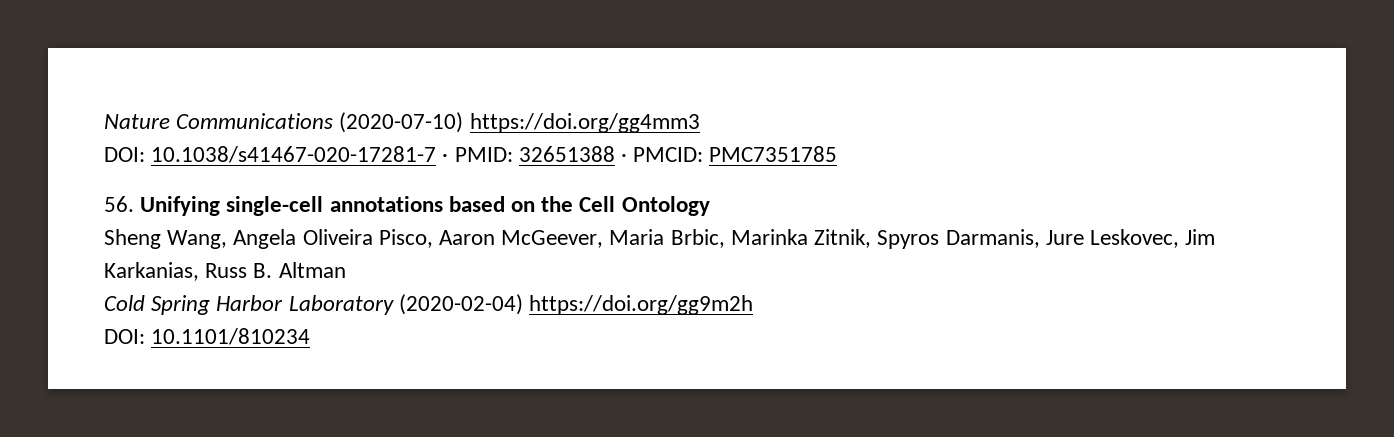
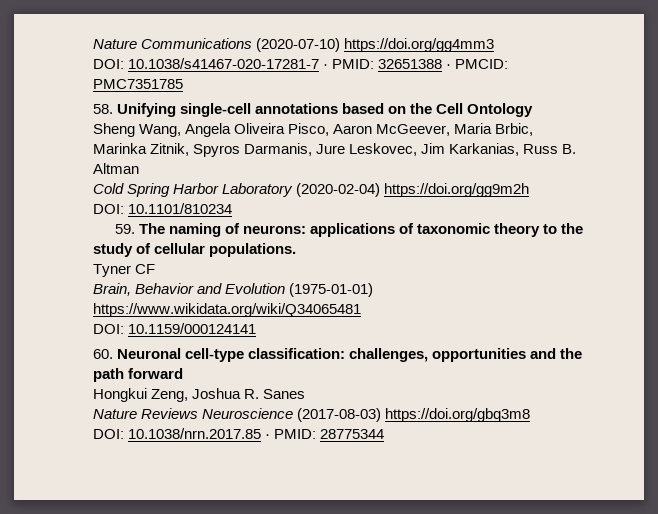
- 56. Unifying single-cell annotations based on the Cell Ontology
+ 58. Unifying single-cell annotations based on the Cell Ontology
+ 59. The naming of neurons: applications of taxonomic theory to the study of cellular populations.
+ Tyner CF
+ Brain, Behavior and Evolution (1975-01-01) https://www.wikidata.org/wiki/Q34065481
+ DOI: 10.1159/000124141
+ 60. Neuronal cell-type classification: challenges, opportunities and the path forward
+ Hongkui Zeng, Joshua R. Sanes
+ Nature Reviews Neuroscience (2017-08-03) https://doi.org/gbq3m8
+ DOI: 10.1038/nrn.2017.85 · PMID: 28775344

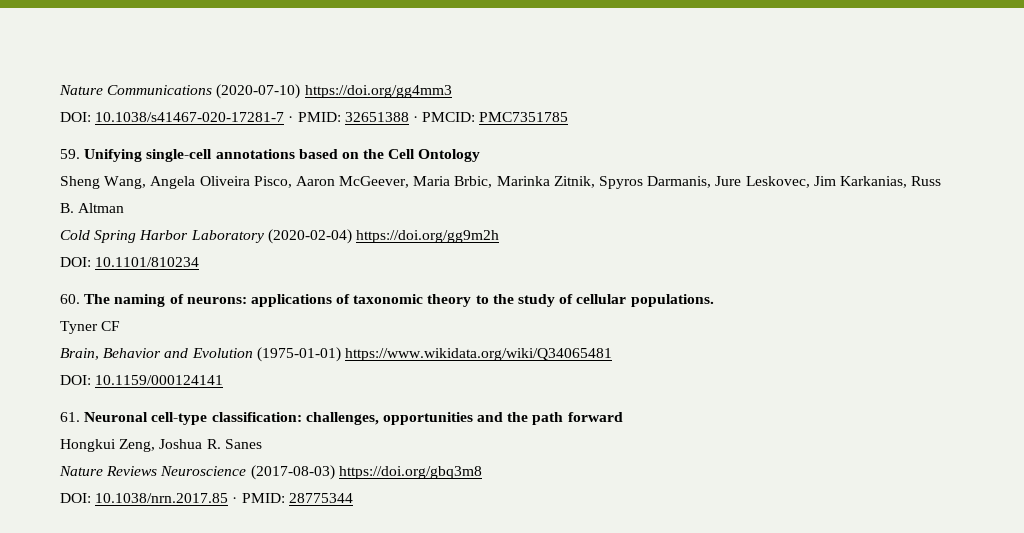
- 58. Unifying single-cell annotations based on the Cell Ontology
+ 59. Unifying single-cell annotations based on the Cell Ontology
- 59. The naming of neurons: applications of taxonomic theory to the study of cellular populations.
+ 60. The naming of neurons: applications of taxonomic theory to the study of cellular populations.
- 60. Neuronal cell-type classification: challenges, opportunities and the path forward
+ 61. Neuronal cell-type classification: challenges, opportunities and the path forward

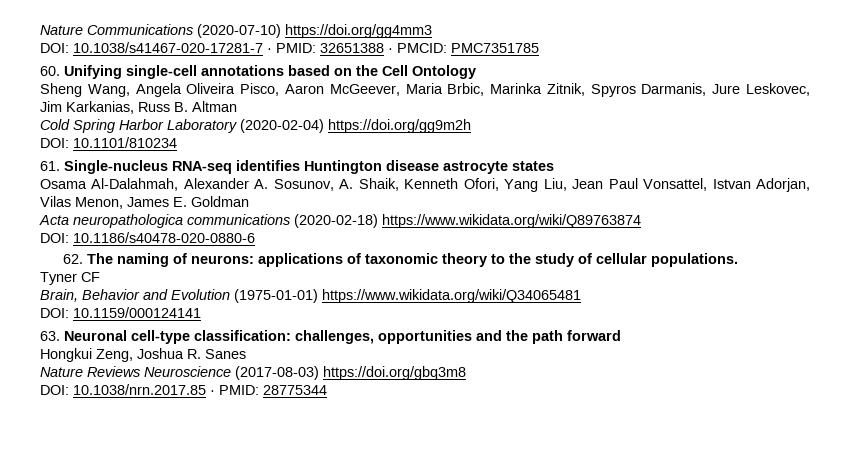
- 59. Unifying single-cell annotations based on the Cell Ontology
+ 60. Unifying single-cell annotations based on the Cell Ontology
- 60. The naming of neurons: applications of taxonomic theory to the study of cellular populations.
+ 61. Single-nucleus RNA-seq identifies Huntington disease astrocyte states
+ Osama Al-Dalahmah, Alexander A. Sosunov, A. Shaik, Kenneth Ofori, Yang Liu, Jean Paul Vonsattel, Istvan Adorjan, Vilas Menon, James E. Goldman
+ Acta neuropathologica communications (2020-02-18) https://www.wikidata.org/wiki/Q89763874
+ DOI: 10.1186/s40478-020-0880-6
+ 62. The naming of neurons: applications of taxonomic theory to the study of cellular populations.
- 61. Neuronal cell-type classification: challenges, opportunities and the path forward
+ 63. Neuronal cell-type classification: challenges, opportunities and the path forward

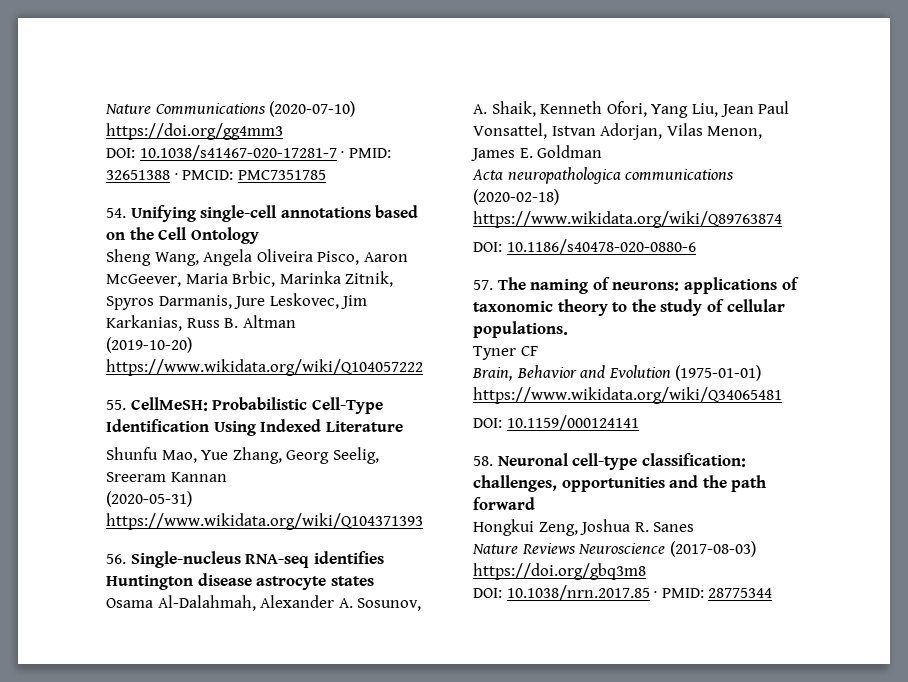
- 60. Unifying single-cell annotations based on the Cell Ontology
+ 54. Unifying single-cell annotations based on the Cell Ontology
- Cold Spring Harbor Laboratory (2020-02-04) https://doi.org/gg9m2h
- DOI: 10.1101/810234
- 61. Single-nucleus RNA-seq identifies Huntington disease astrocyte states
+ (2019-10-20) https://www.wikidata.org/wiki/Q104057222
+ 55. CellMeSH: Probabilistic Cell-Type Identification Using Indexed Literature
+ Shunfu Mao, Yue Zhang, Georg Seelig, Sreeram Kannan
+ (2020-05-31) https://www.wikidata.org/wiki/Q104371393
+ 56. Single-nucleus RNA-seq identifies Huntington disease astrocyte states
- 62. The naming of neurons: applications of taxonomic theory to the study of cellular populations.
+ 57. The naming of neurons: applications of taxonomic theory to the study of cellular populations.
- 63. Neuronal cell-type classification: challenges, opportunities and the path forward
+ 58. Neuronal cell-type classification: challenges, opportunities and the path forward

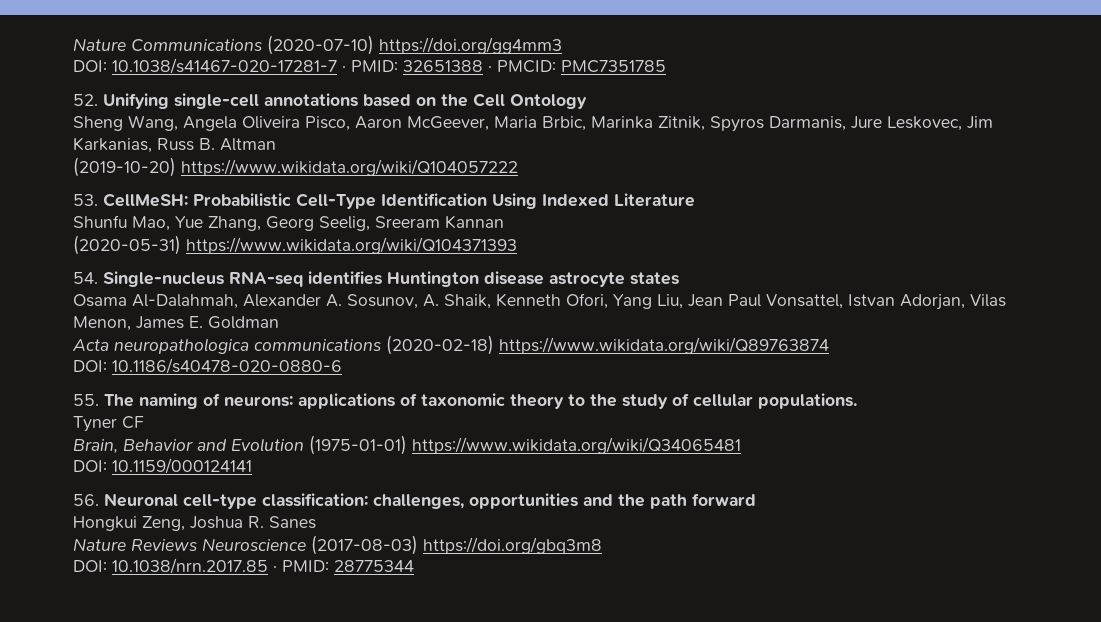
- 54. Unifying single-cell annotations based on the Cell Ontology
+ 52. Unifying single-cell annotations based on the Cell Ontology
- 55. CellMeSH: Probabilistic Cell-Type Identification Using Indexed Literature
+ 53. CellMeSH: Probabilistic Cell-Type Identification Using Indexed Literature
- 56. Single-nucleus RNA-seq identifies Huntington disease astrocyte states
+ 54. Single-nucleus RNA-seq identifies Huntington disease astrocyte states
- 57. The naming of neurons: applications of taxonomic theory to the study of cellular populations.
+ 55. The naming of neurons: applications of taxonomic theory to the study of cellular populations.
- 58. Neuronal cell-type classification: challenges, opportunities and the path forward
+ 56. Neuronal cell-type classification: challenges, opportunities and the path forward

